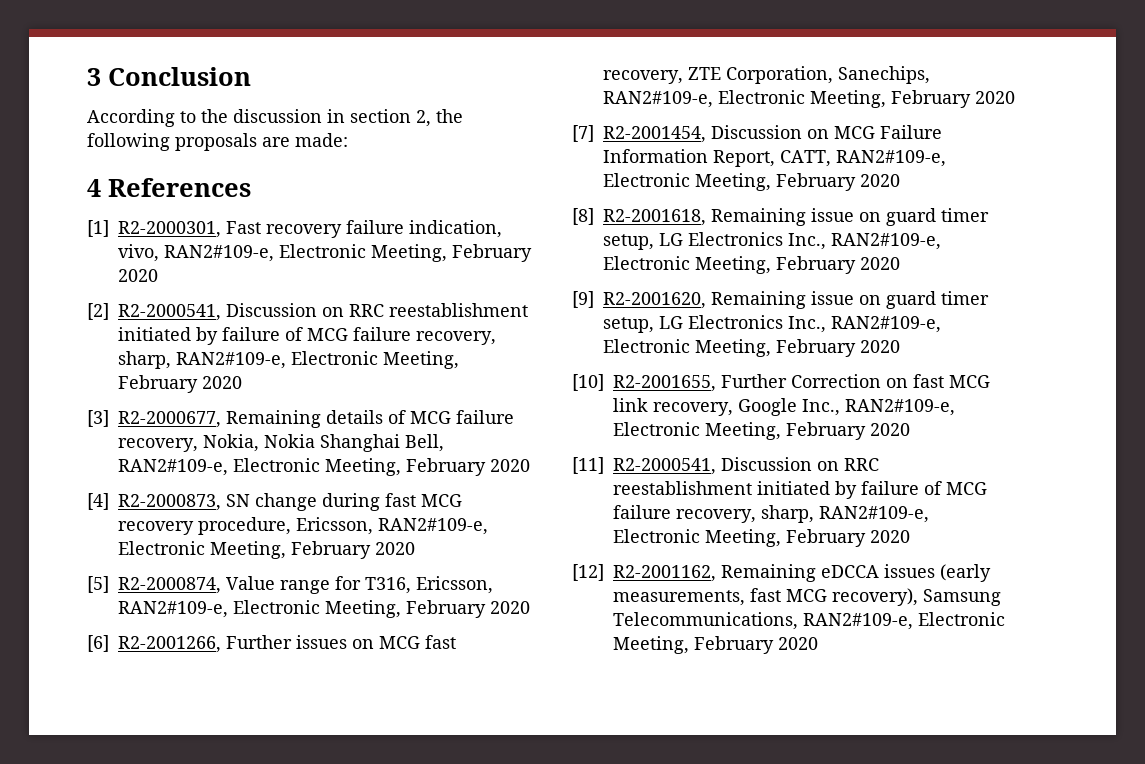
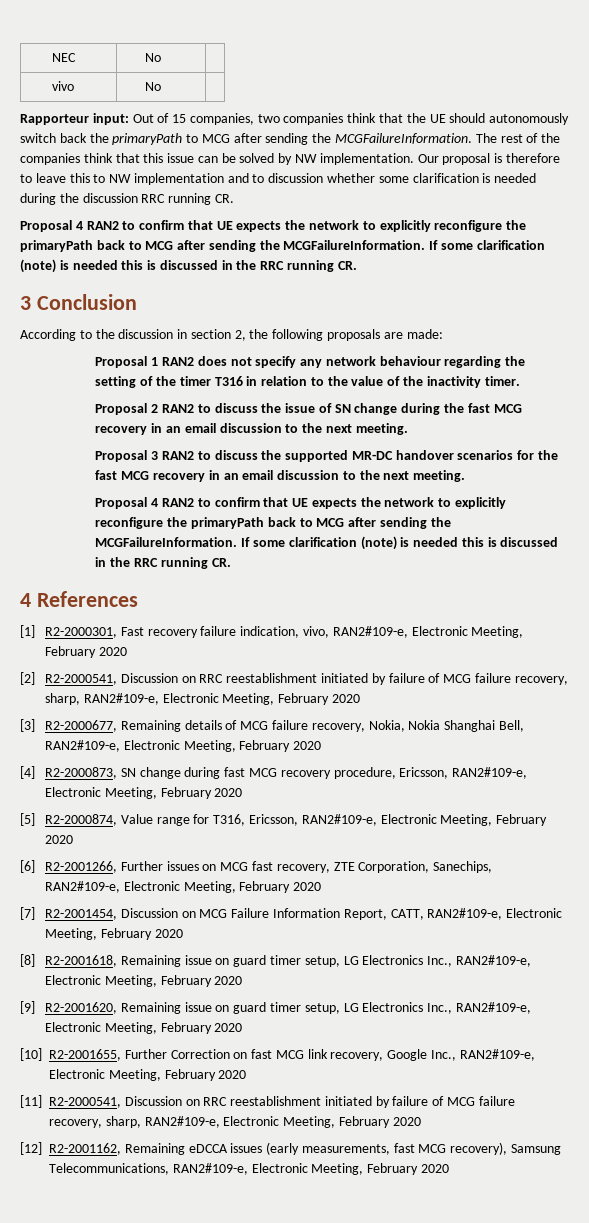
+ NEC | No |
+ vivo | No |
+ Rapporteur input: Out of 15 companies, two companies think that the UE should autonomously switch back the primaryPath to MCG after sending the MCGFailureInformation. The rest of the companies think that this issue can be solved by NW implementation. Our proposal is therefore to leave this to NW implementation and to discussion whether some clarification is needed during the discussion RRC running CR.
+ Proposal 4 RAN2 to confirm that UE expects the network to explicitly reconfigure the primaryPath back to MCG after sending the MCGFailureInformation. If some clarification (note) is needed this is discussed in the RRC running CR.
+ Proposal 1 RAN2 does not specify any network behaviour regarding the setting of the timer T316 in relation to the value of the inactivity timer.
+ Proposal 2 RAN2 to discuss the issue of SN change during the fast MCG recovery in an email discussion to the next meeting.
+ Proposal 3 RAN2 to discuss the supported MR-DC handover scenarios for the fast MCG recovery in an email discussion to the next meeting.
+ Proposal 4 RAN2 to confirm that UE expects the network to explicitly reconfigure the primaryPath back to MCG after sending the MCGFailureInformation. If some clarification (note) is needed this is discussed in the RRC running CR.

